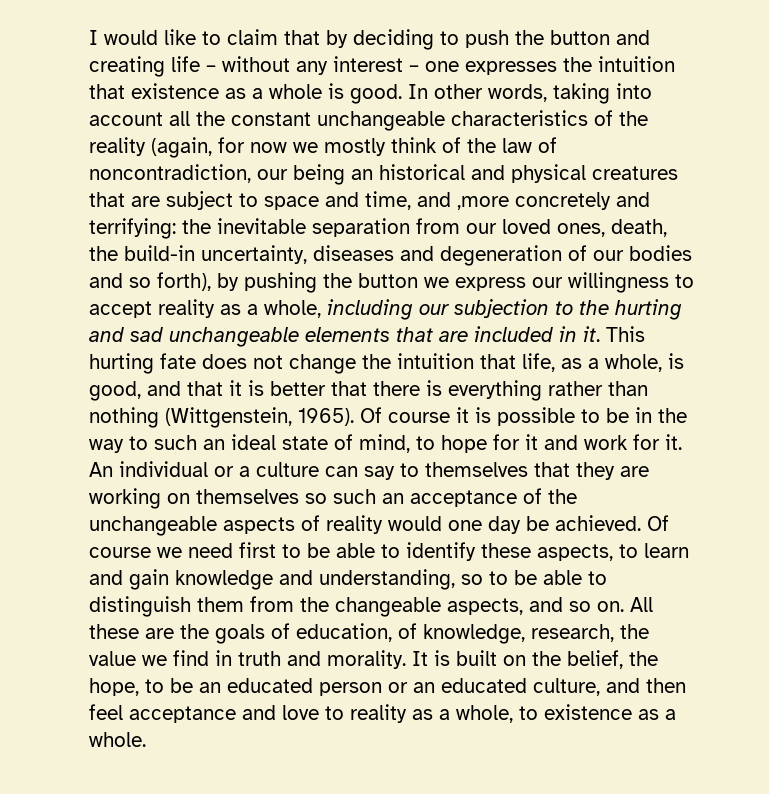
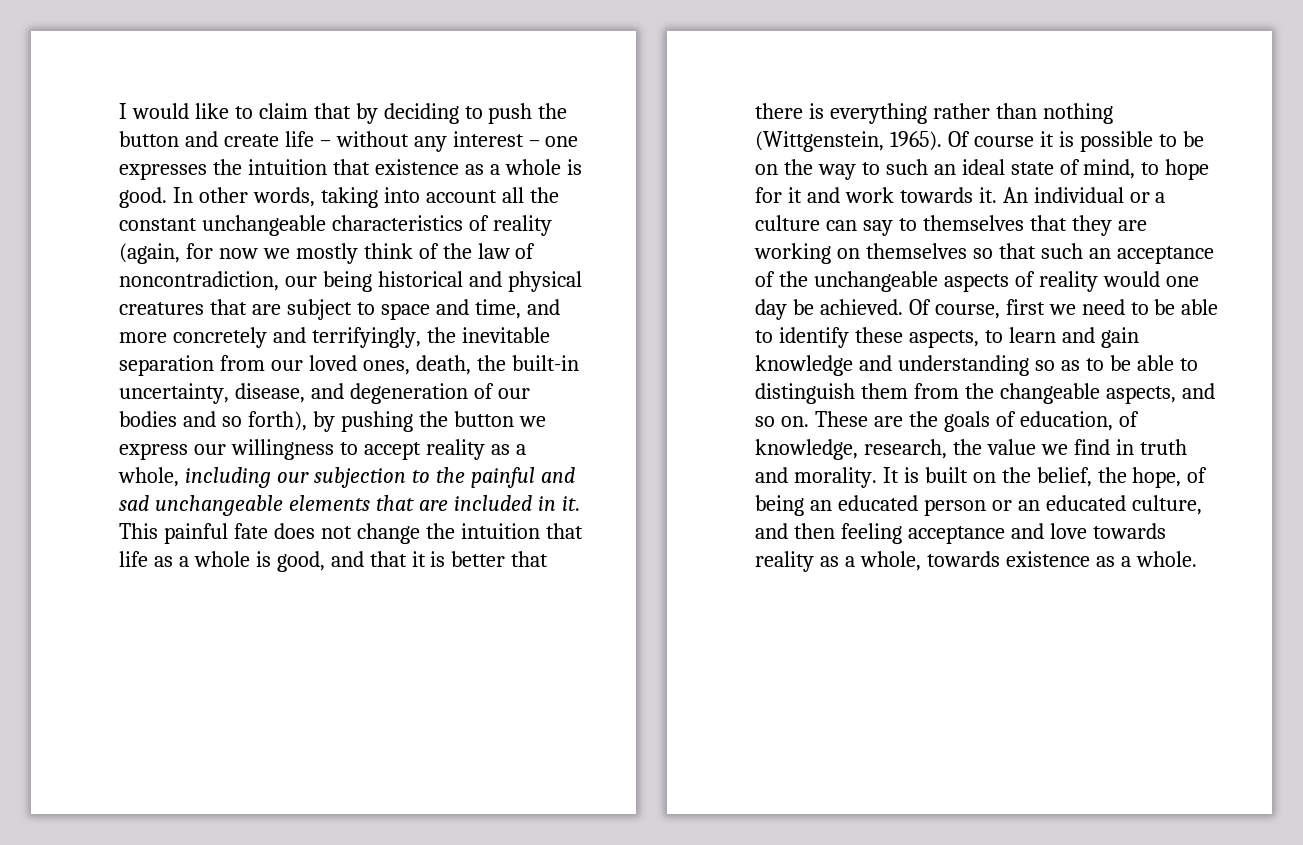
- I would like to claim that by deciding to push the button and creating life – without any interest – one expresses the intuition that existence as a whole is good.
+ I would like to claim that by deciding to push the button and create life – without any interest – one expresses the intuition that existence as a whole is good.
- In other words, taking into account all the constant unchangeable characteristics of the reality (again, for now we mostly think of the law of noncontradiction, our being an historical and physical creatures that are subject to space and time, and ,more concretely and terrifying: the inevitable separation from our loved ones, death, the build-in uncertainty, diseases and degeneration of our bodies and so forth), by pushing the button we express our willingness to accept reality as a whole, including our subjection to the hurting and sad unchangeable elements that are included in it.
+ In other words, taking into account all the constant unchangeable characteristics of reality (again, for now we mostly think of the law of noncontradiction, our being historical and physical creatures that are subject to space and time, and more concretely and terrifyingly, the inevitable separation from our loved ones, death, the built-in uncertainty, disease, and degeneration of our bodies and so forth), by pushing the button we express our willingness to accept reality as a whole, including our subjection to the painful and sad unchangeable elements that are included in it.
- This hurting fate does not change the intuition that life, as a whole, is good, and that it is better that there is everything rather than nothing (Wittgenstein, 1965).
+ This painful fate does not change the intuition that life as a whole is good, and that it is better that there is everything rather than nothing (Wittgenstein, 1965).
- Of course it is possible to be in the way to such an ideal state of mind, to hope for it and work for it.
+ Of course it is possible to be on the way to such an ideal state of mind, to hope for it and work towards it.
- An individual or a culture can say to themselves that they are working on themselves so such an acceptance of the unchangeable aspects of reality would one day be achieved.
+ An individual or a culture can say to themselves that they are working on themselves so that such an acceptance of the unchangeable aspects of reality would one day be achieved.
- Of course we need first to be able to identify these aspects, to learn and gain knowledge and understanding, so to be able to distinguish them from the changeable aspects, and so on.
+ Of course, first we need to be able to identify these aspects, to learn and gain knowledge and understanding so as to be able to distinguish them from the changeable aspects, and so on.
- All these are the goals of education, of knowledge, research, the value we find in truth and morality.
+ These are the goals of education, of knowledge, research, the value we find in truth and morality.
- It is built on the belief, the hope, to be an educated person or an educated culture, and then feel acceptance and love to reality as a whole, to existence as a whole.
+ It is built on the belief, the hope, of being an educated person or an educated culture, and then feeling acceptance and love towards reality as a whole, towards existence as a whole.

